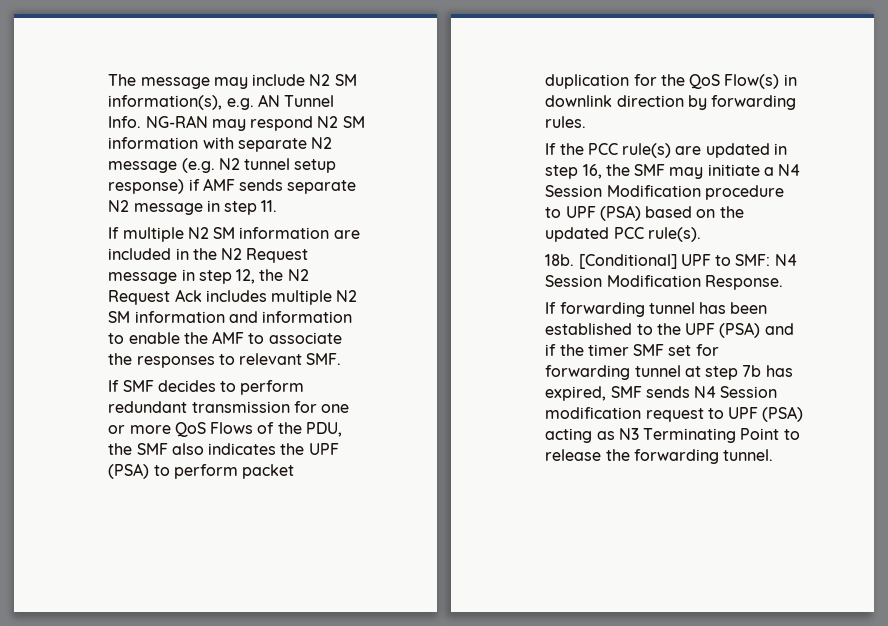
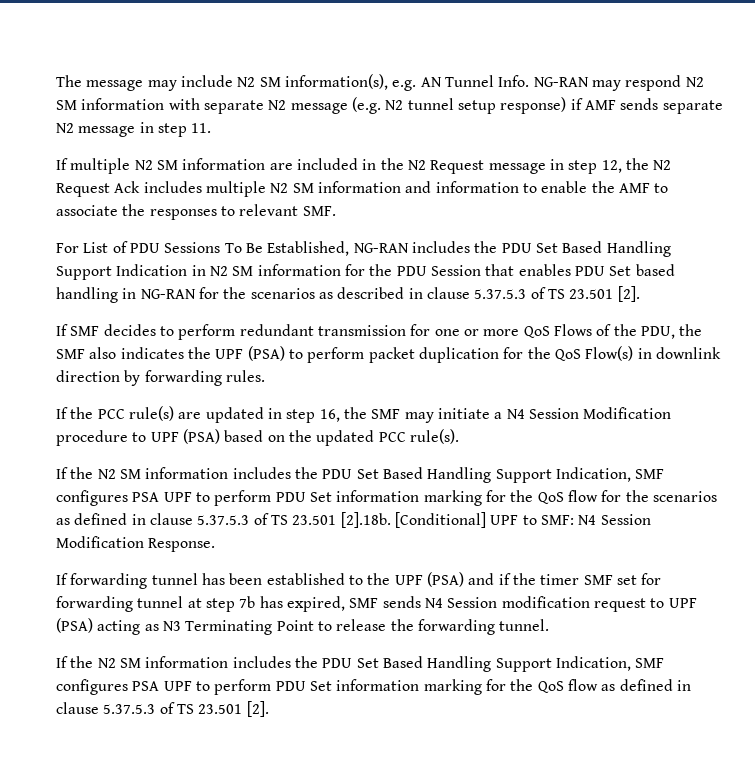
+ For List of PDU Sessions To Be Established, NG-RAN includes the PDU Set Based Handling Support Indication in N2 SM information for the PDU Session that enables PDU Set based handling in NG-RAN for the scenarios as described in clause 5.37.5.3 of TS 23.501 [2].
- 18b. [Conditional] UPF to SMF: N4 Session Modification Response.
+ If the N2 SM information includes the PDU Set Based Handling Support Indication, SMF configures PSA UPF to perform PDU Set information marking for the QoS flow for the scenarios as defined in clause 5.37.5.3 of TS 23.501 [2].18b. [Conditional] UPF to SMF: N4 Session Modification Response.
+ If the N2 SM information includes the PDU Set Based Handling Support Indication, SMF configures PSA UPF to perform PDU Set information marking for the QoS flow as defined in clause 5.37.5.3 of TS 23.501 [2].

